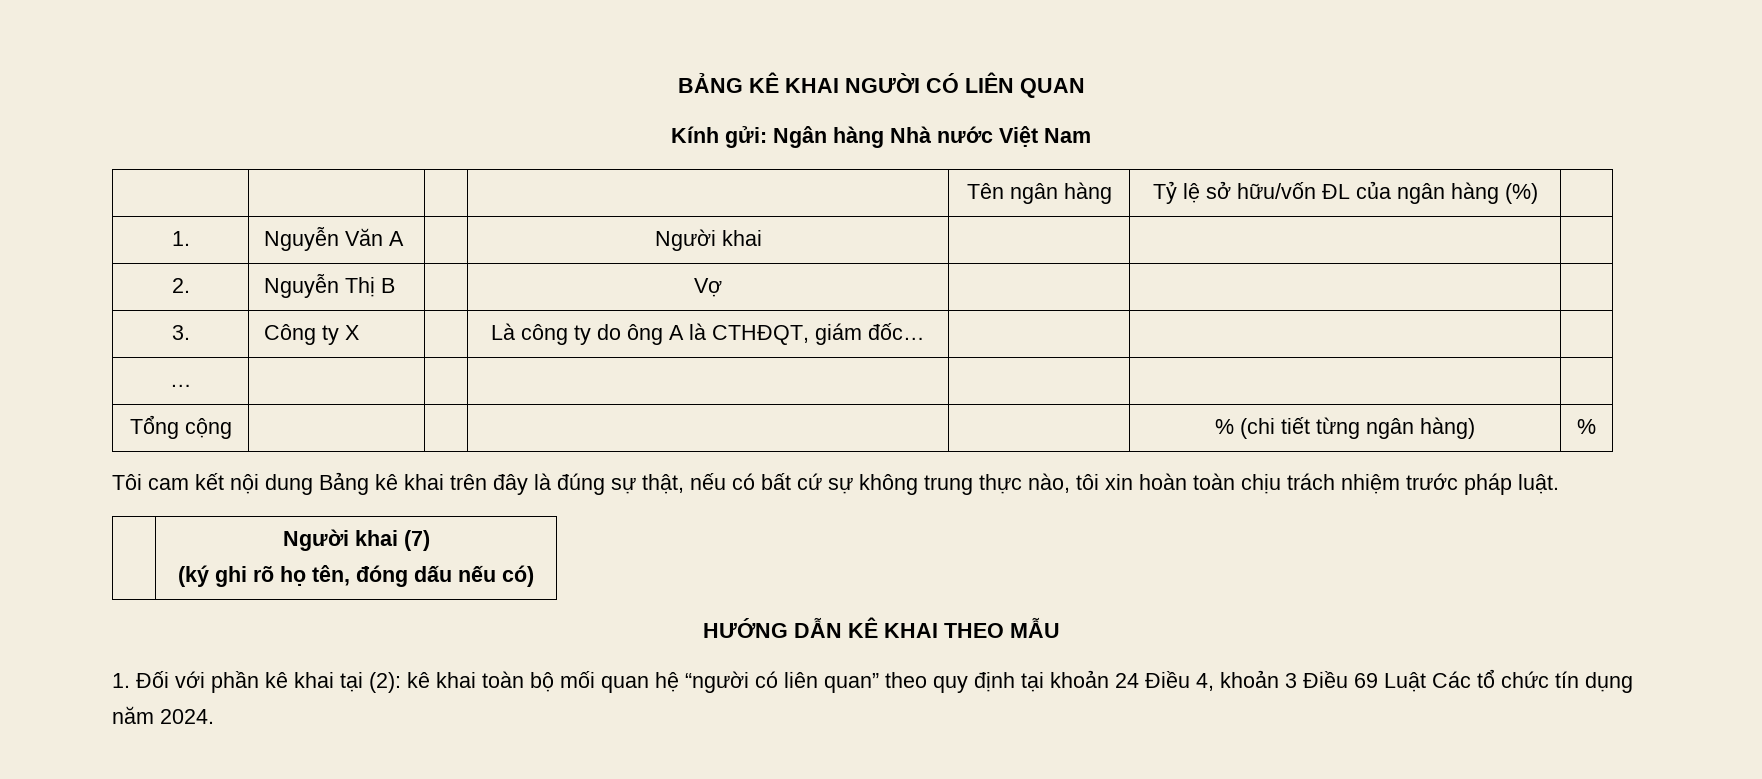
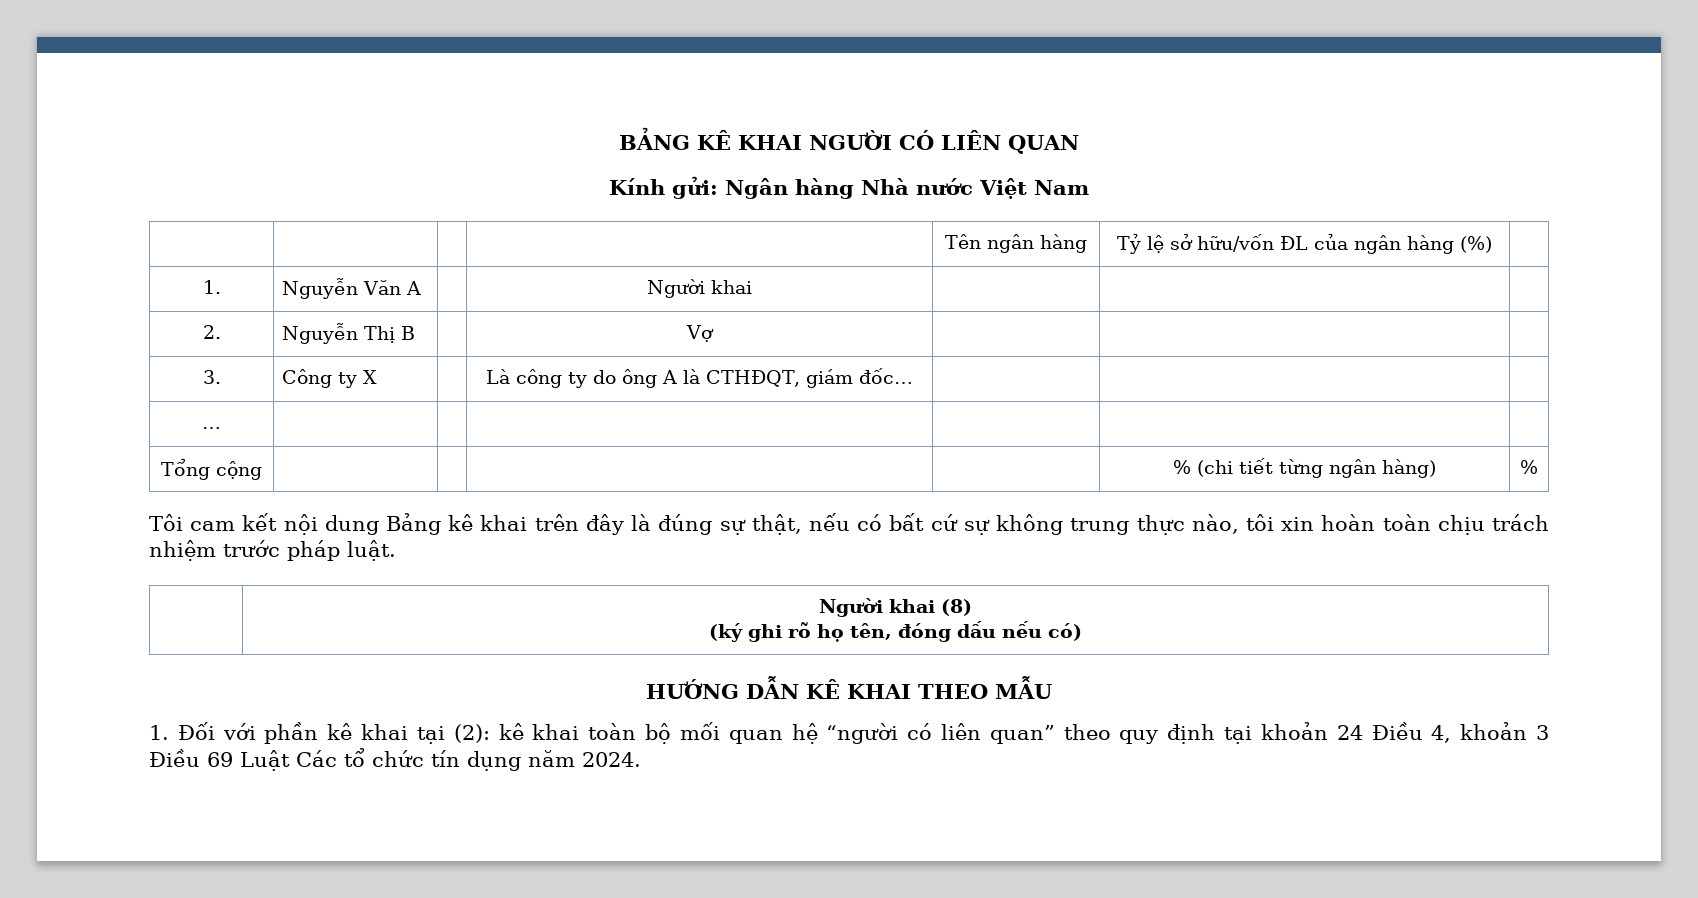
- | Người khai (7)
+ | Người khai (8)

